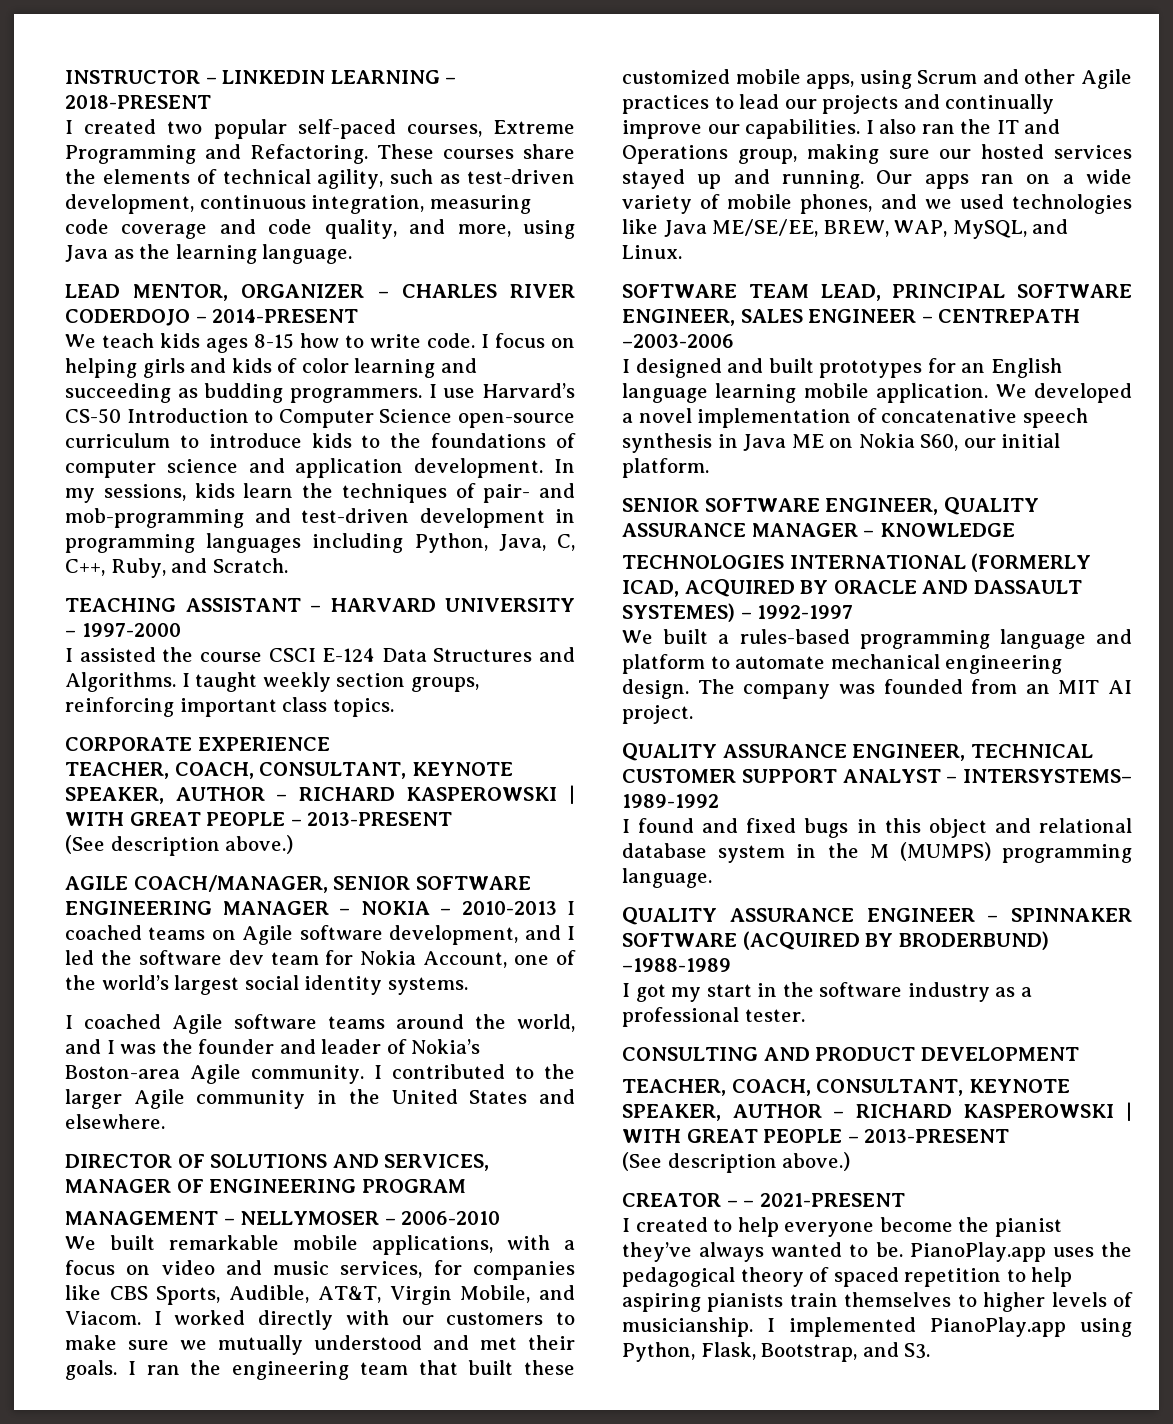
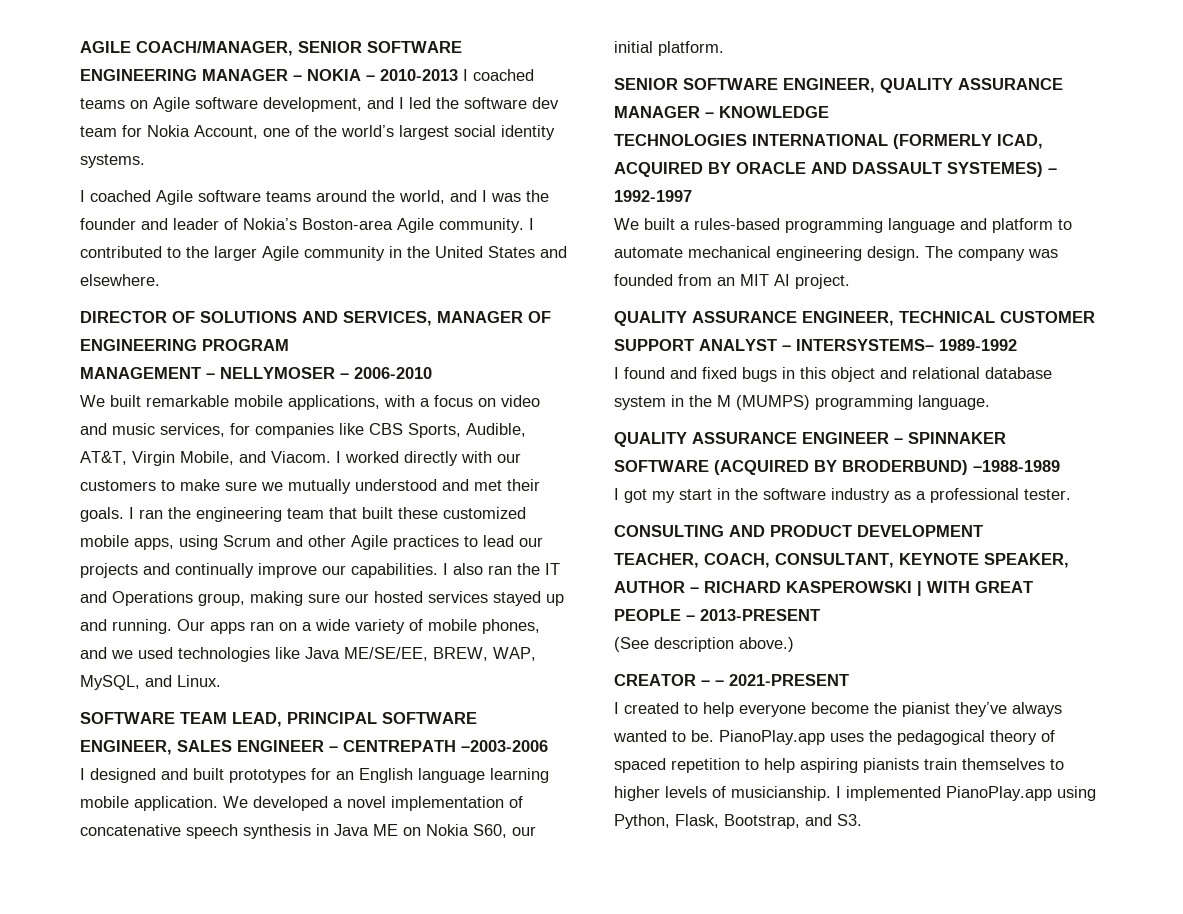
- INSTRUCTOR – LINKEDIN LEARNING – 2018-PRESENT
- I created two popular self-paced courses, Extreme Programming and Refactoring. These courses share the elements of technical agility, such as test-driven development, continuous integration, measuring code coverage and code quality, and more, using Java as the learning language.
- LEAD MENTOR, ORGANIZER – CHARLES RIVER CODERDOJO – 2014-PRESENT
- We teach kids ages 8-15 how to write code. I focus on helping girls and kids of color learning and succeeding as budding programmers. I use Harvard’s CS-50 Introduction to Computer Science open-source curriculum to introduce kids to the foundations of computer science and application development. In my sessions, kids learn the techniques of pair- and mob-programming and test-driven development in programming languages including Python, Java, C, C++, Ruby, and Scratch.
- TEACHING ASSISTANT – HARVARD UNIVERSITY – 1997-2000
- I assisted the course CSCI E-124 Data Structures and Algorithms. I taught weekly section groups, reinforcing important class topics.
- CORPORATE EXPERIENCE
- TEACHER, COACH, CONSULTANT, KEYNOTE SPEAKER, AUTHOR – RICHARD KASPEROWSKI | WITH GREAT PEOPLE – 2013-PRESENT
- (See description above.)

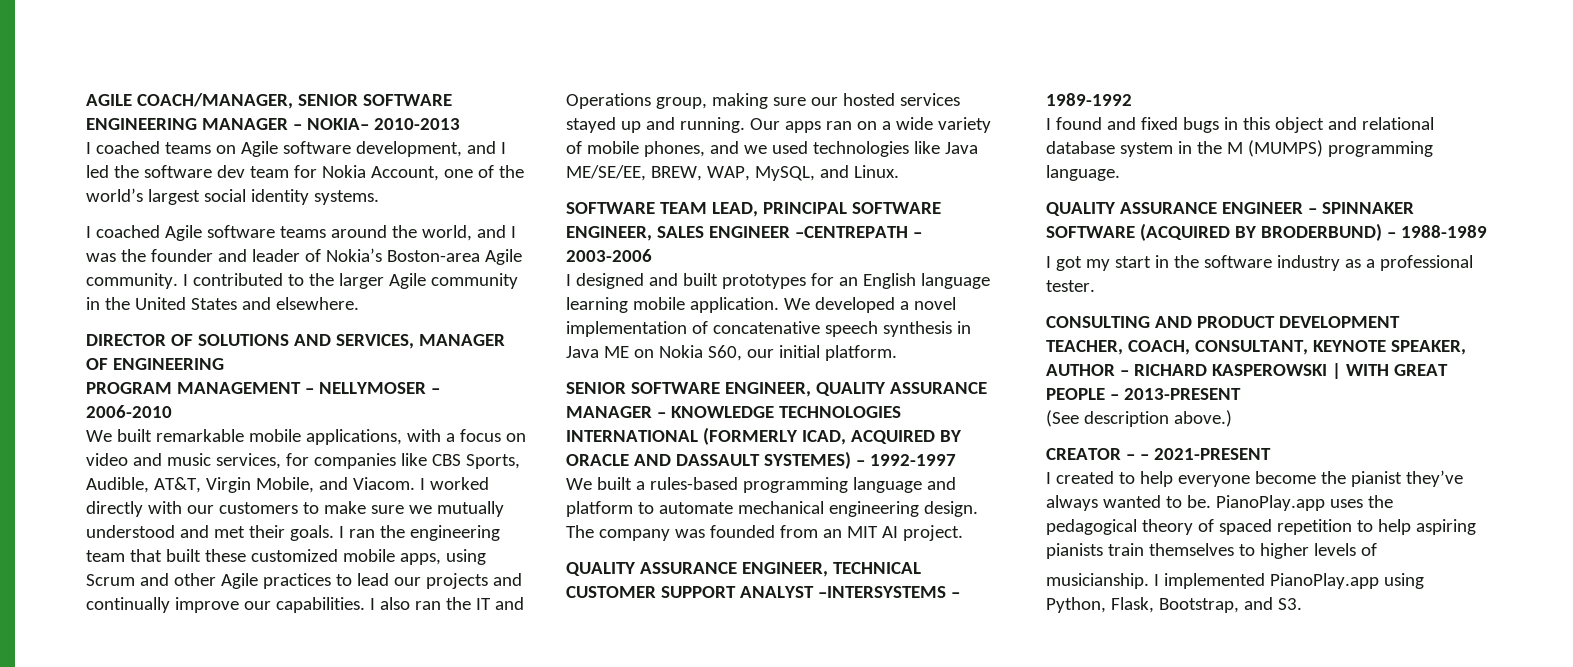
- AGILE COACH/MANAGER, SENIOR SOFTWARE ENGINEERING MANAGER – NOKIA – 2010-2013 I coached teams on Agile software development, and I led the software dev team for Nokia Account, one of the world’s largest social identity systems.
+ AGILE COACH/MANAGER, SENIOR SOFTWARE ENGINEERING MANAGER – NOKIA– 2010-2013
+ I coached teams on Agile software development, and I led the software dev team for Nokia Account, one of the world’s largest social identity systems.
- DIRECTOR OF SOLUTIONS AND SERVICES, MANAGER OF ENGINEERING PROGRAM
- MANAGEMENT – NELLYMOSER – 2006-2010
+ DIRECTOR OF SOLUTIONS AND SERVICES, MANAGER OF ENGINEERING
+ PROGRAM MANAGEMENT – NELLYMOSER – 2006-2010
- SOFTWARE TEAM LEAD, PRINCIPAL SOFTWARE ENGINEER, SALES ENGINEER – CENTREPATH –2003-2006
+ SOFTWARE TEAM LEAD, PRINCIPAL SOFTWARE ENGINEER, SALES ENGINEER –CENTREPATH – 2003-2006
- SENIOR SOFTWARE ENGINEER, QUALITY ASSURANCE MANAGER – KNOWLEDGE
- TECHNOLOGIES INTERNATIONAL (FORMERLY ICAD, ACQUIRED BY ORACLE AND DASSAULT SYSTEMES) – 1992-1997
+ SENIOR SOFTWARE ENGINEER, QUALITY ASSURANCE MANAGER – KNOWLEDGE TECHNOLOGIES INTERNATIONAL (FORMERLY ICAD, ACQUIRED BY ORACLE AND DASSAULT SYSTEMES) – 1992-1997
- QUALITY ASSURANCE ENGINEER, TECHNICAL CUSTOMER SUPPORT ANALYST – INTERSYSTEMS– 1989-1992
+ QUALITY ASSURANCE ENGINEER, TECHNICAL CUSTOMER SUPPORT ANALYST –INTERSYSTEMS – 1989-1992
- QUALITY ASSURANCE ENGINEER – SPINNAKER SOFTWARE (ACQUIRED BY BRODERBUND) –1988-1989
+ QUALITY ASSURANCE ENGINEER – SPINNAKER SOFTWARE (ACQUIRED BY BRODERBUND) – 1988-1989
- PianoPlay.app uses the pedagogical theory of spaced repetition to help aspiring pianists train themselves to higher levels of musicianship.
+ PianoPlay.app uses the pedagogical theory of spaced repetition to help aspiring pianists train themselves to higher levels of
+ musicianship.

